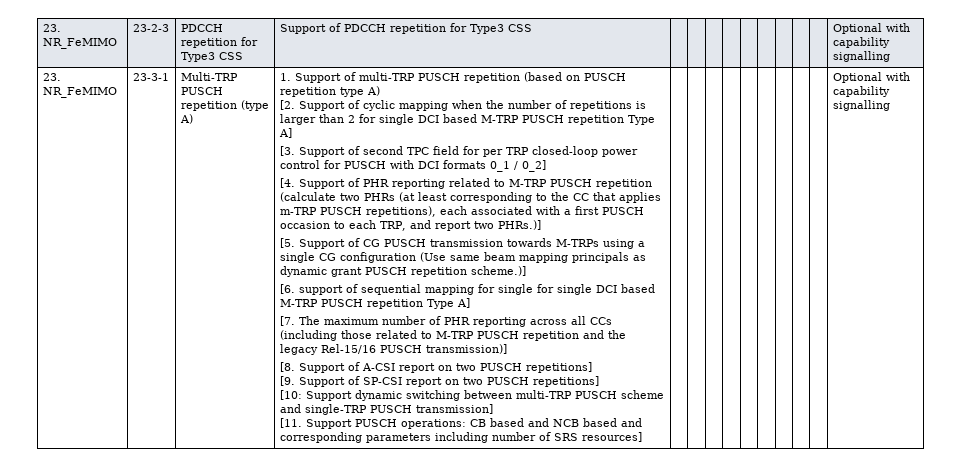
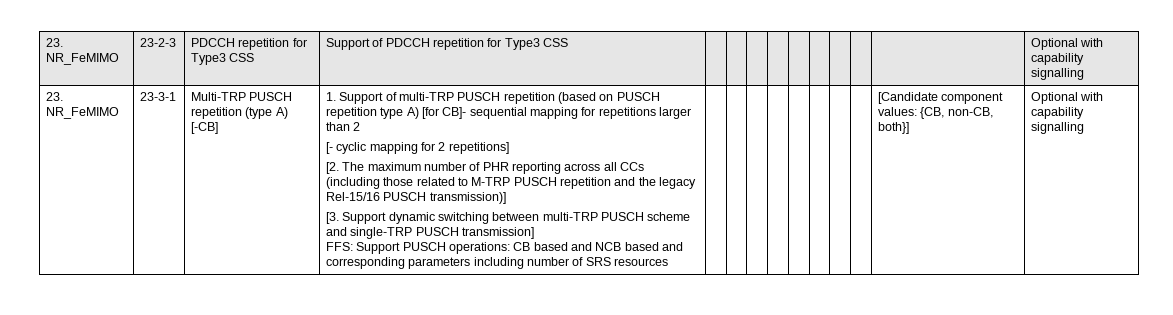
- Multi-TRP PUSCH repetition (type A)
+ Multi-TRP PUSCH repetition (type A) [-CB]
- 1. Support of multi-TRP PUSCH repetition (based on PUSCH repetition type A)
- [2. Support of cyclic mapping when the number of repetitions is larger than 2 for single DCI based M-TRP PUSCH repetition Type A]
- [3. Support of second TPC field for per TRP closed-loop power control for PUSCH with DCI formats 0_1 / 0_2]
- [4. Support of PHR reporting related to M-TRP PUSCH repetition (calculate two PHRs (at least corresponding to the CC that applies m-TRP PUSCH repetitions), each associated with a first PUSCH occasion to each TRP, and report two PHRs.)]
- [5. Support of CG PUSCH transmission towards M-TRPs using a single CG configuration (Use same beam mapping principals as dynamic grant PUSCH repetition scheme.)]
- [6. support of sequential mapping for single for single DCI based M-TRP PUSCH repetition Type A]
- [7. The maximum number of PHR reporting across all CCs (including those related to M-TRP PUSCH repetition and the legacy Rel-15/16 PUSCH transmission)]
+ 1. Support of multi-TRP PUSCH repetition (based on PUSCH repetition type A) [for CB]- sequential mapping for repetitions larger than 2
+ [- cyclic mapping for 2 repetitions]
+ [2. The maximum number of PHR reporting across all CCs (including those related to M-TRP PUSCH repetition and the legacy Rel-15/16 PUSCH transmission)]
- [8. Support of A-CSI report on two PUSCH repetitions]
- [9. Support of SP-CSI report on two PUSCH repetitions]
- [10: Support dynamic switching between multi-TRP PUSCH scheme and single-TRP PUSCH transmission]
+ [3. Support dynamic switching between multi-TRP PUSCH scheme and single-TRP PUSCH transmission]
- [11. Support PUSCH operations: CB based and NCB based and corresponding parameters including number of SRS resources]
+ FFS: Support PUSCH operations: CB based and NCB based and corresponding parameters including number of SRS resources | | | | | | | | | [Candidate component values: {CB, non-CB, both}]

